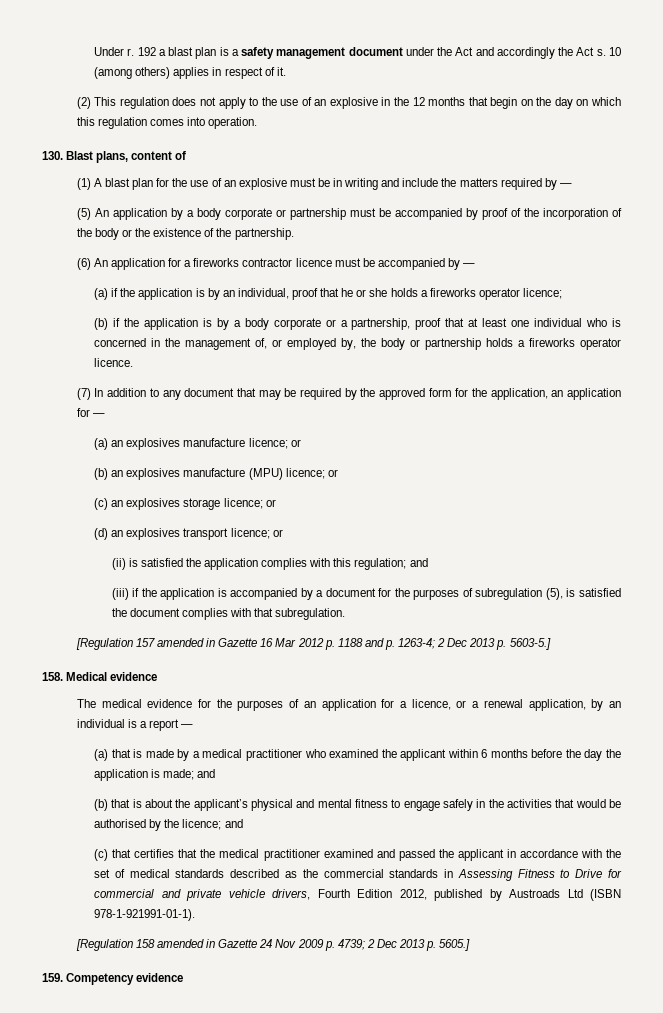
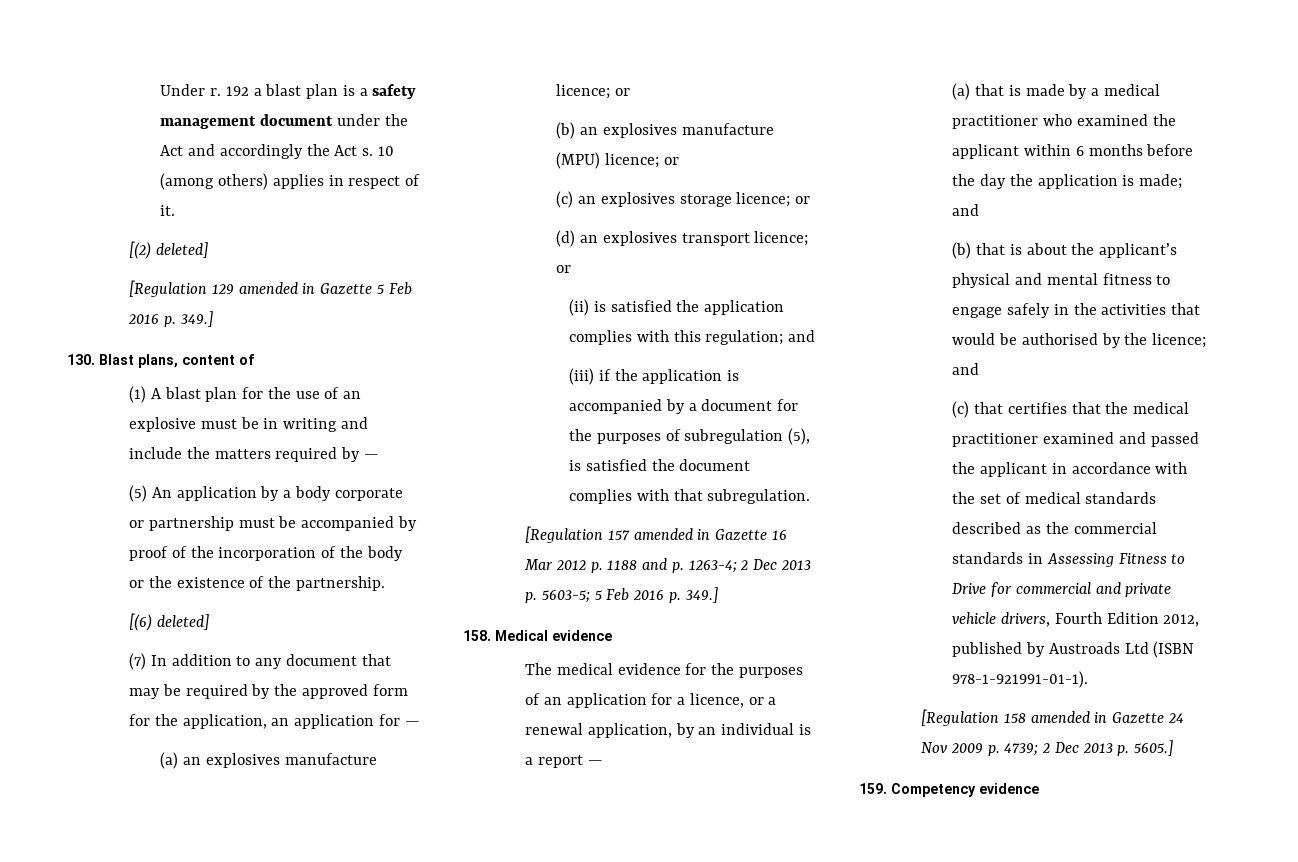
- (2) This regulation does not apply to the use of an explosive in the 12 months that begin on the day on which this regulation comes into operation.
+ [(2) deleted]
+ [Regulation 129 amended in Gazette 5 Feb 2016 p. 349.]
- (6) An application for a fireworks contractor licence must be accompanied by —
- (a) if the application is by an individual, proof that he or she holds a fireworks operator licence;
- (b) if the application is by a body corporate or a partnership, proof that at least one individual who is concerned in the management of, or employed by, the body or partnership holds a fireworks operator licence.
+ [(6) deleted]
- [Regulation 157 amended in Gazette 16 Mar 2012 p. 1188 and p. 1263-4; 2 Dec 2013 p. 5603-5.]
+ [Regulation 157 amended in Gazette 16 Mar 2012 p. 1188 and p. 1263-4; 2 Dec 2013 p. 5603-5; 5 Feb 2016 p. 349.]

